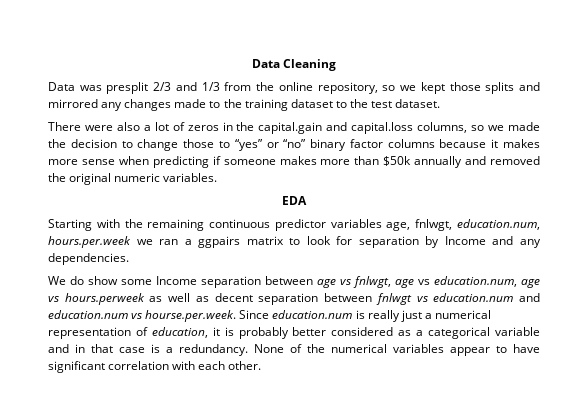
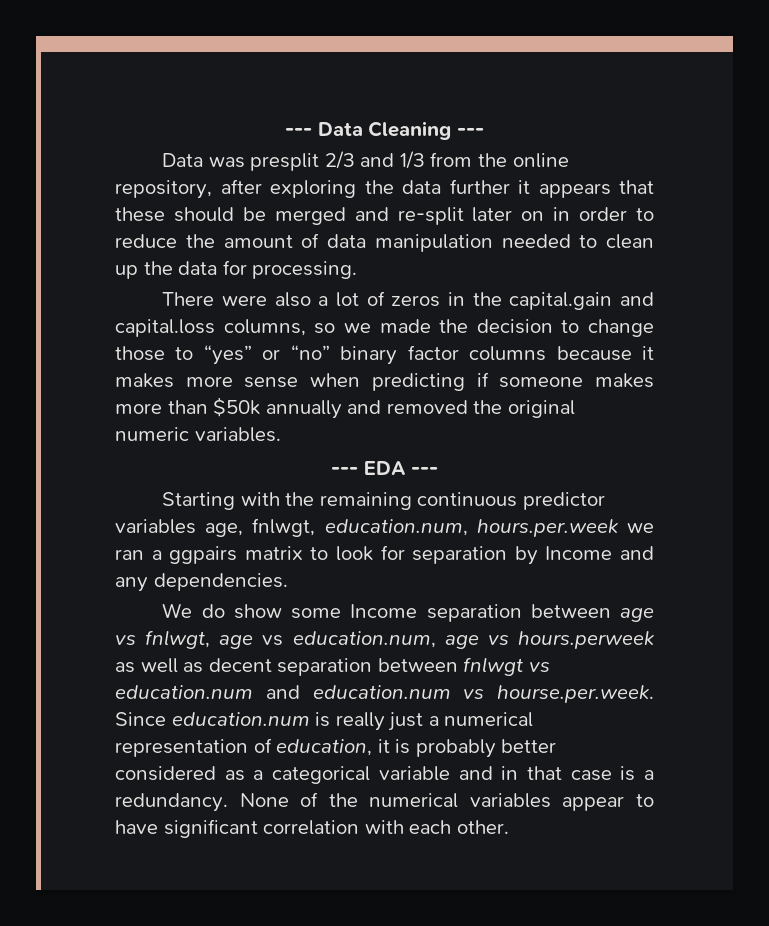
- Data Cleaning
+ --- Data Cleaning ---
- Data was presplit 2/3 and 1/3 from the online repository, so we kept those splits and mirrored any changes made to the training dataset to the test dataset.
+ Data was presplit 2/3 and 1/3 from the online repository, after exploring the data further it appears that these should be merged and re-split later on in order to reduce the amount of data manipulation needed to clean up the data for processing.
- EDA
+ --- EDA ---

